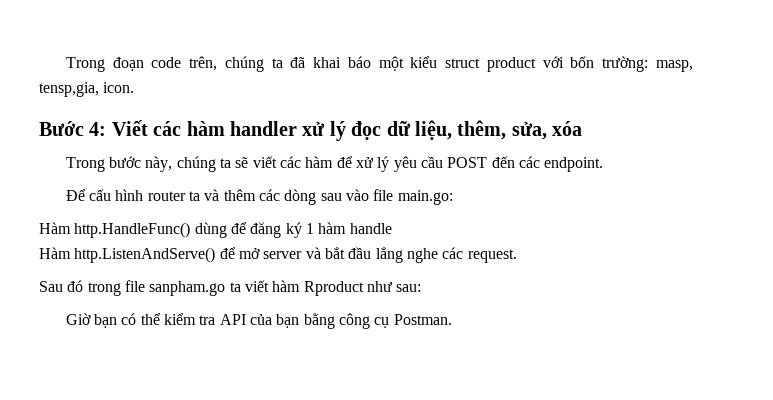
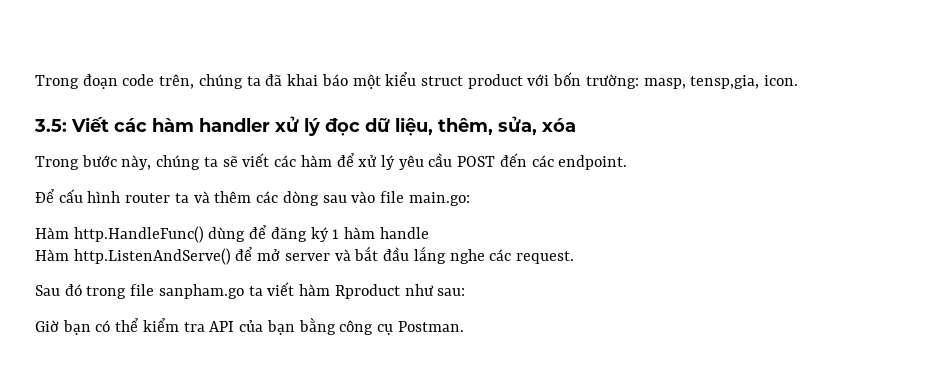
- Bước 4: Viết các hàm handler xử lý đọc dữ liệu, thêm, sửa, xóa
+ 3.5: Viết các hàm handler xử lý đọc dữ liệu, thêm, sửa, xóa

